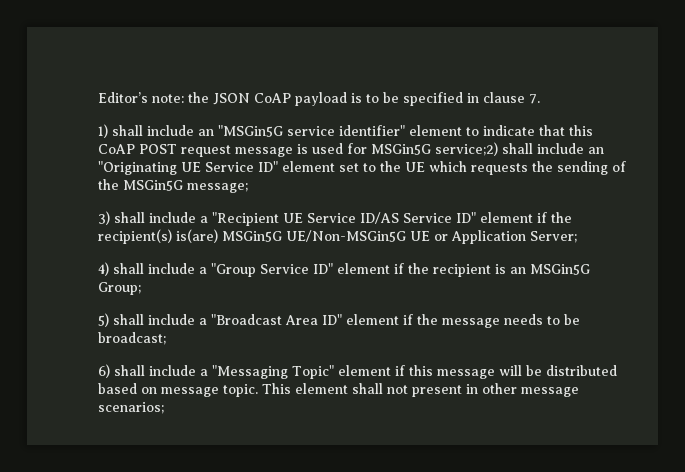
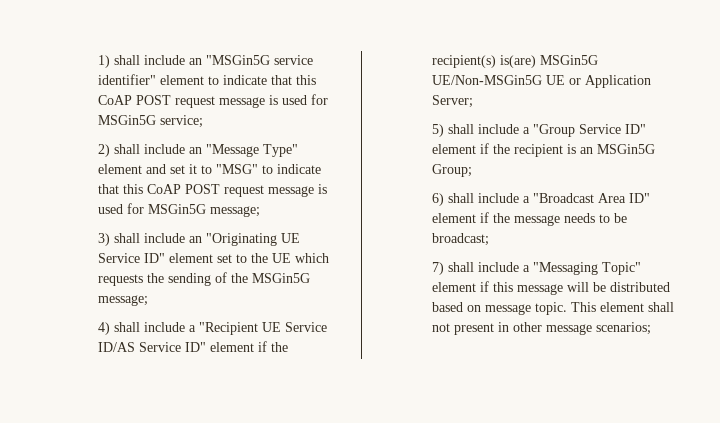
- Editor’s note: the JSON CoAP payload is to be specified in clause 7.
- 1) shall include an "MSGin5G service identifier" element to indicate that this CoAP POST request message is used for MSGin5G service;2) shall include an "Originating UE Service ID" element set to the UE which requests the sending of the MSGin5G message;
+ 1) shall include an "MSGin5G service identifier" element to indicate that this CoAP POST request message is used for MSGin5G service;
+ 2) shall include an "Message Type" element and set it to "MSG" to indicate that this CoAP POST request message is used for MSGin5G message;
+ 3) shall include an "Originating UE Service ID" element set to the UE which requests the sending of the MSGin5G message;
- 3) shall include a "Recipient UE Service ID/AS Service ID" element if the recipient(s) is(are) MSGin5G UE/Non-MSGin5G UE or Application Server;
+ 4) shall include a "Recipient UE Service ID/AS Service ID" element if the recipient(s) is(are) MSGin5G UE/Non-MSGin5G UE or Application Server;
- 4) shall include a "Group Service ID" element if the recipient is an MSGin5G Group;
+ 5) shall include a "Group Service ID" element if the recipient is an MSGin5G Group;
- 5) shall include a "Broadcast Area ID" element if the message needs to be broadcast;
+ 6) shall include a "Broadcast Area ID" element if the message needs to be broadcast;
- 6) shall include a "Messaging Topic" element if this message will be distributed based on message topic.
+ 7) shall include a "Messaging Topic" element if this message will be distributed based on message topic.

